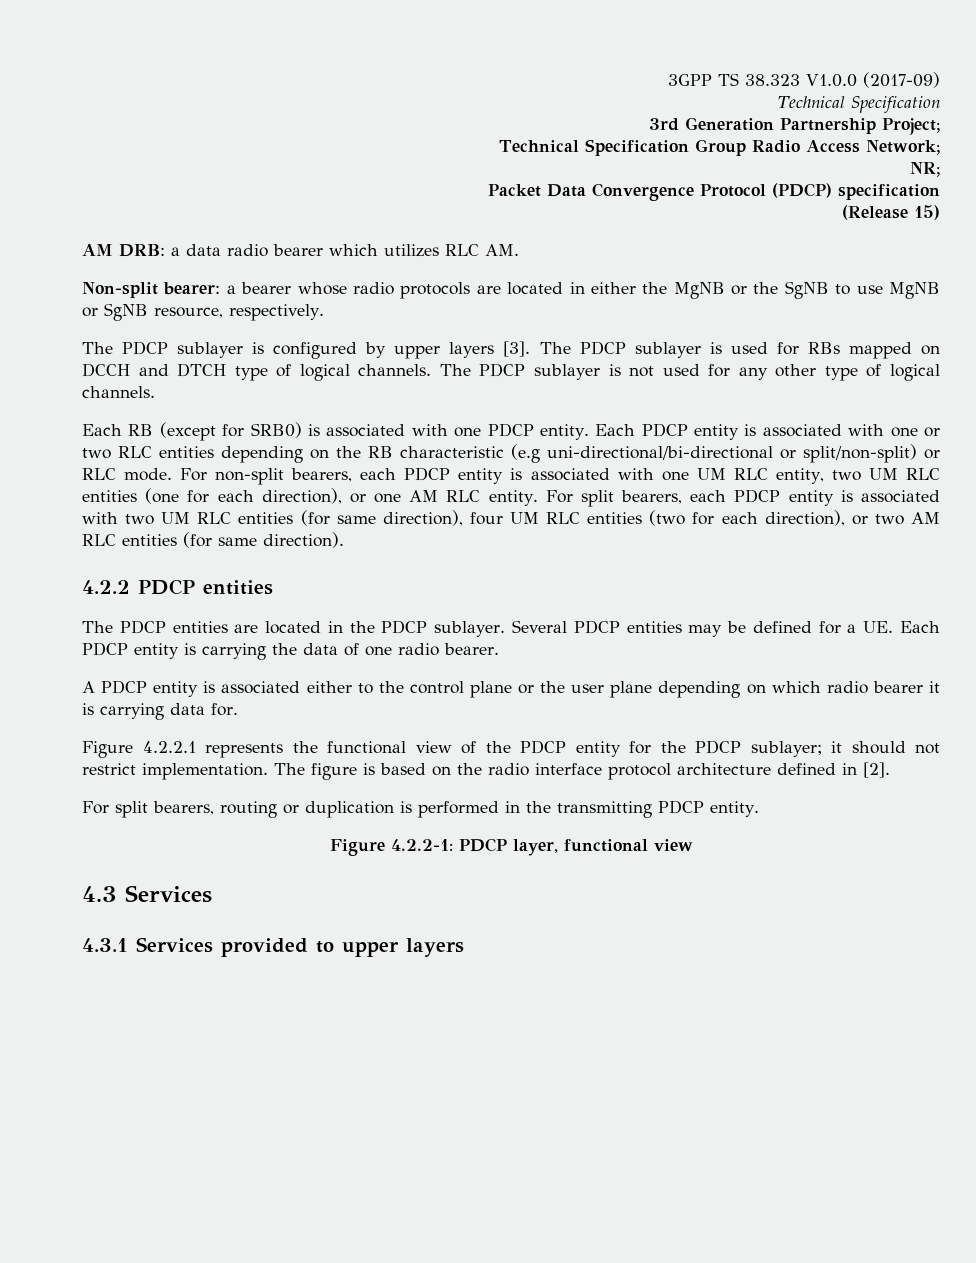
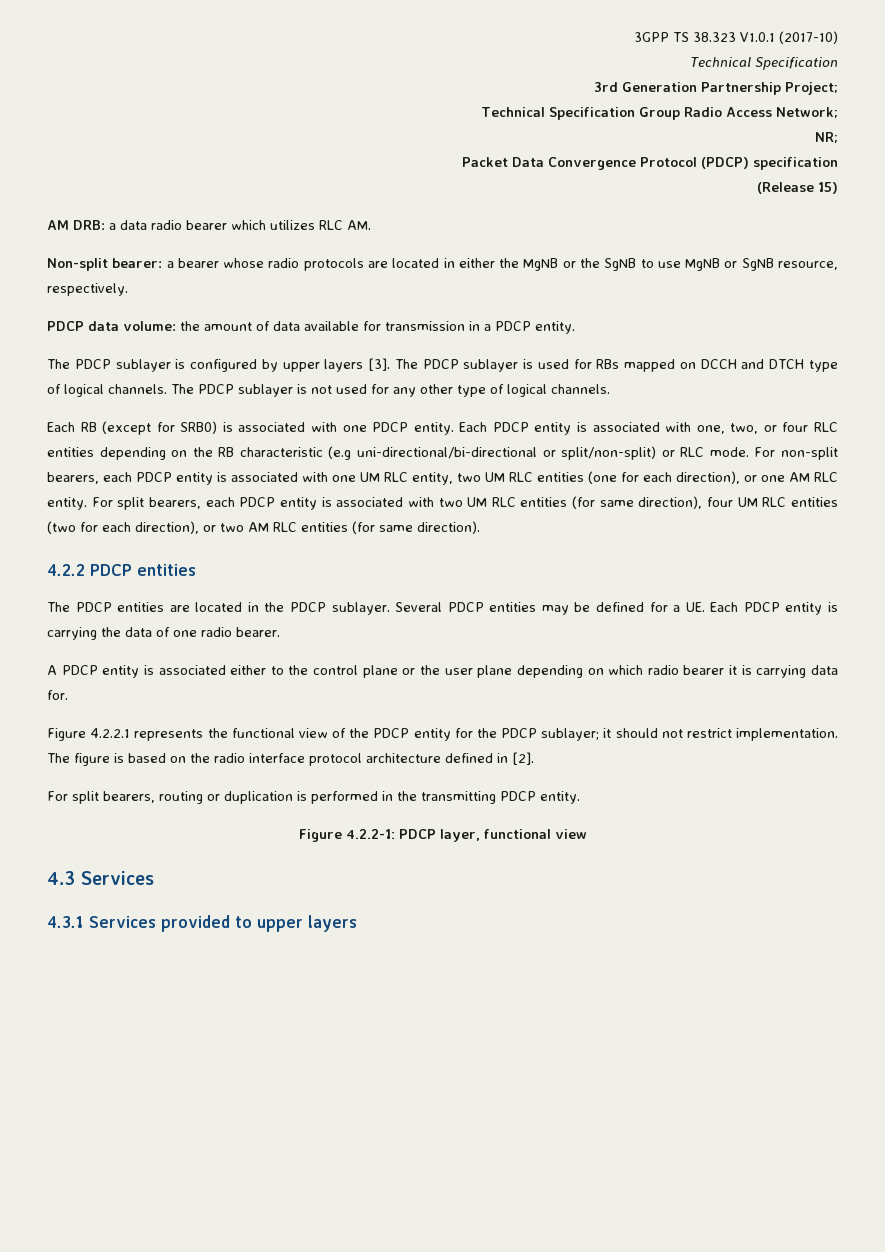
- 3GPP TS 38.323 V1.0.0 (2017-09)
+ 3GPP TS 38.323 V1.0.1 (2017-10)
+ PDCP data volume: the amount of data available for transmission in a PDCP entity.
- Each PDCP entity is associated with one or two RLC entities depending on the RB characteristic (e.g uni-directional/bi-directional or split/non-split) or RLC mode.
+ Each PDCP entity is associated with one, two, or four RLC entities depending on the RB characteristic (e.g uni-directional/bi-directional or split/non-split) or RLC mode.

